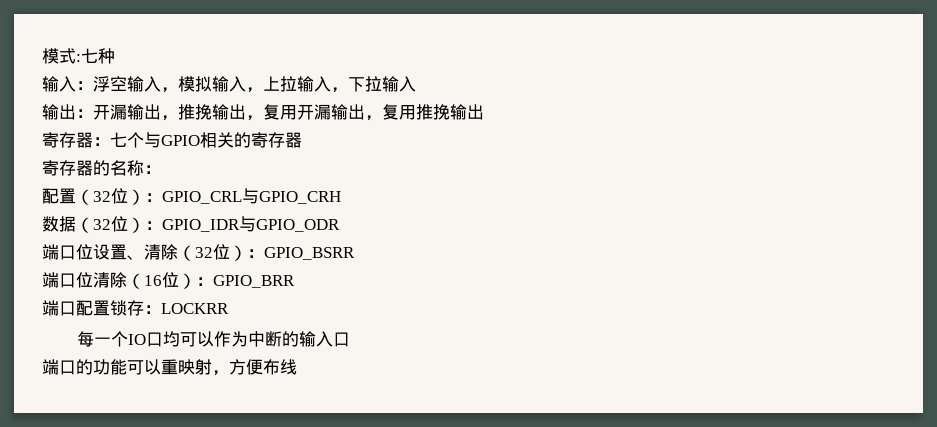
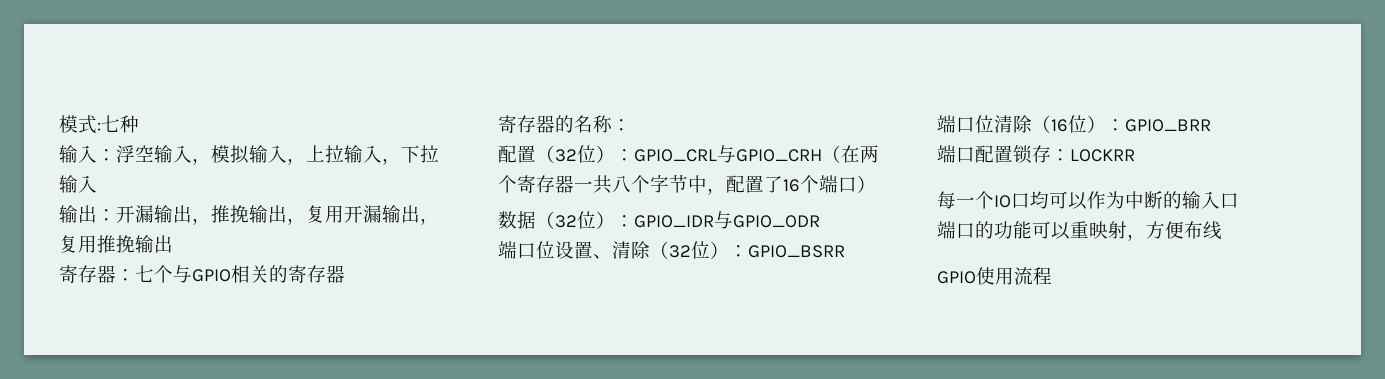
- 配置（32位）：GPIO_CRL与GPIO_CRH
+ 配置（32位）：GPIO_CRL与GPIO_CRH（在两个寄存器一共八个字节中，配置了16个端口）
+ GPIO使用流程

